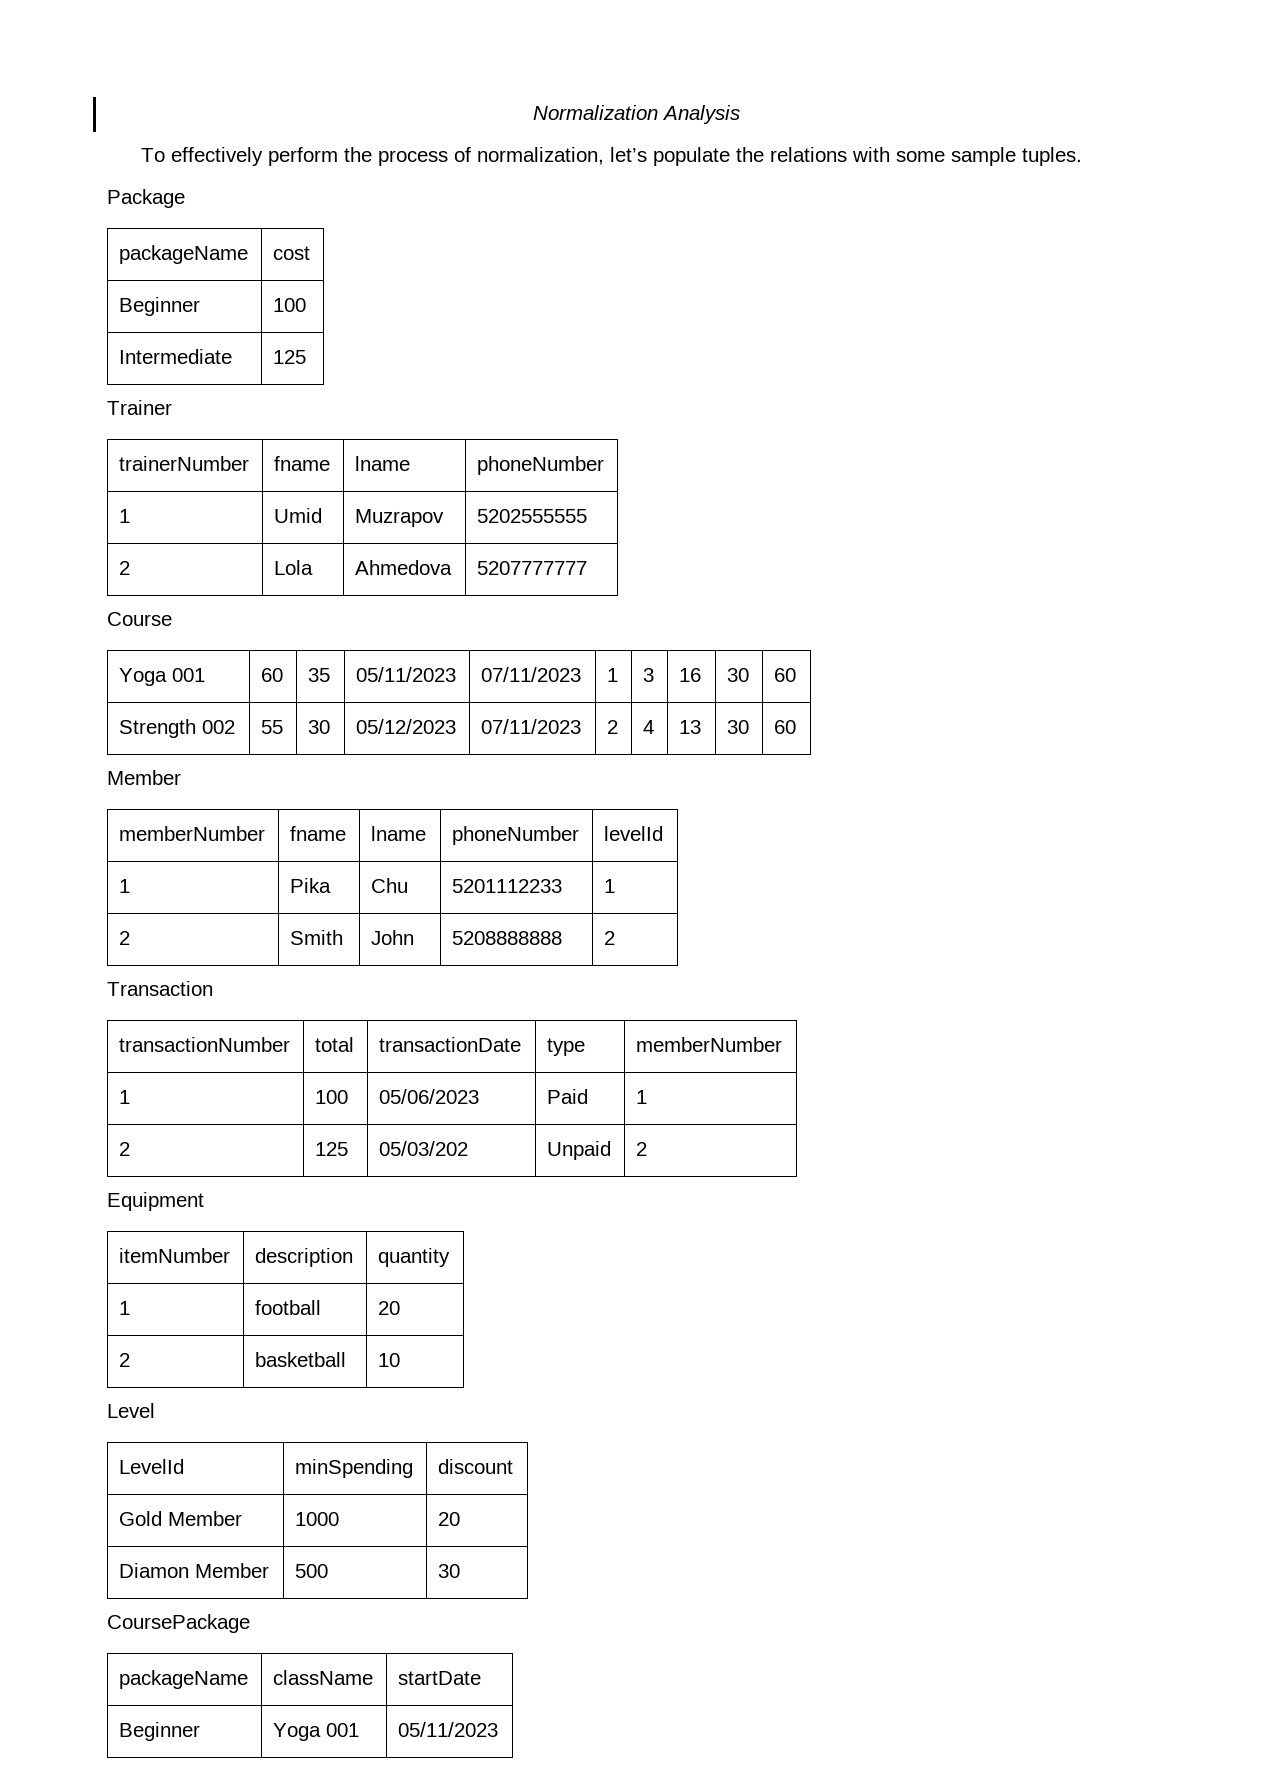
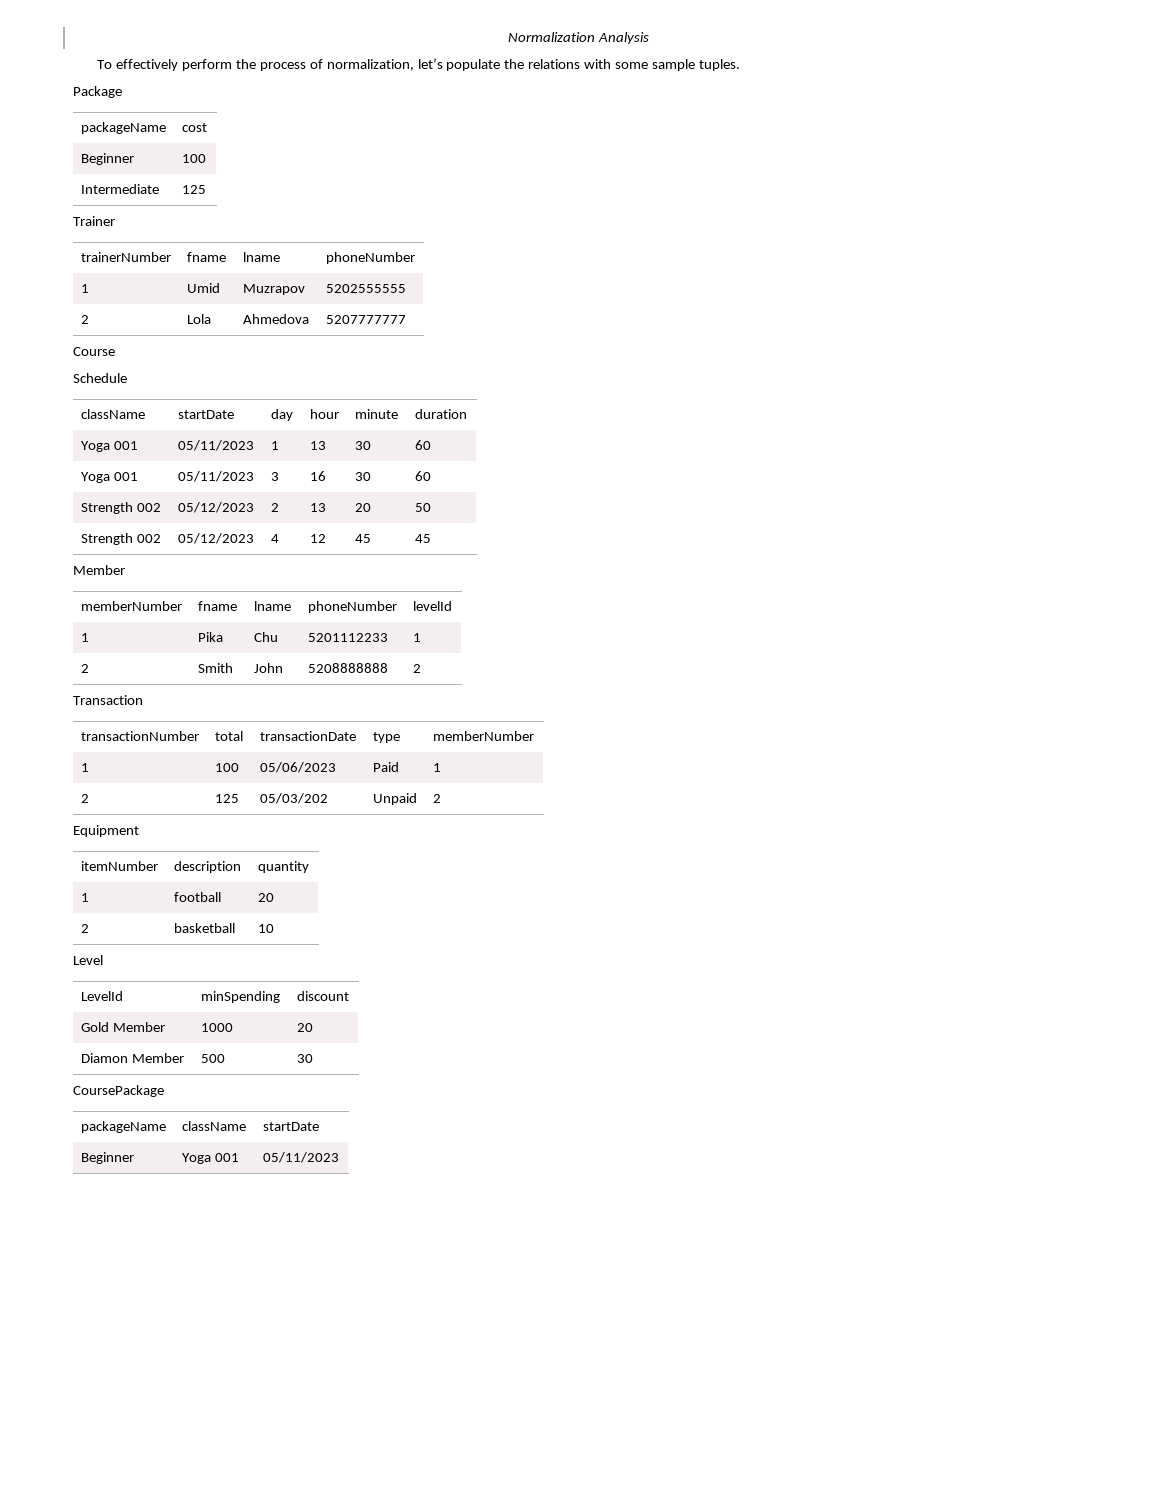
- Yoga 001 | 60 | 35 | 05/11/2023 | 07/11/2023 | 1 | 3 | 16 | 30 | 60
+ Schedule
+ className | startDate | day | hour | minute | duration
+ Yoga 001 | 05/11/2023 | 1 | 13 | 30 | 60
+ Yoga 001 | 05/11/2023 | 3 | 16 | 30 | 60
- Strength 002 | 55 | 30 | 05/12/2023 | 07/11/2023 | 2 | 4 | 13 | 30 | 60
+ Strength 002 | 05/12/2023 | 2 | 13 | 20 | 50
+ Strength 002 | 05/12/2023 | 4 | 12 | 45 | 45

